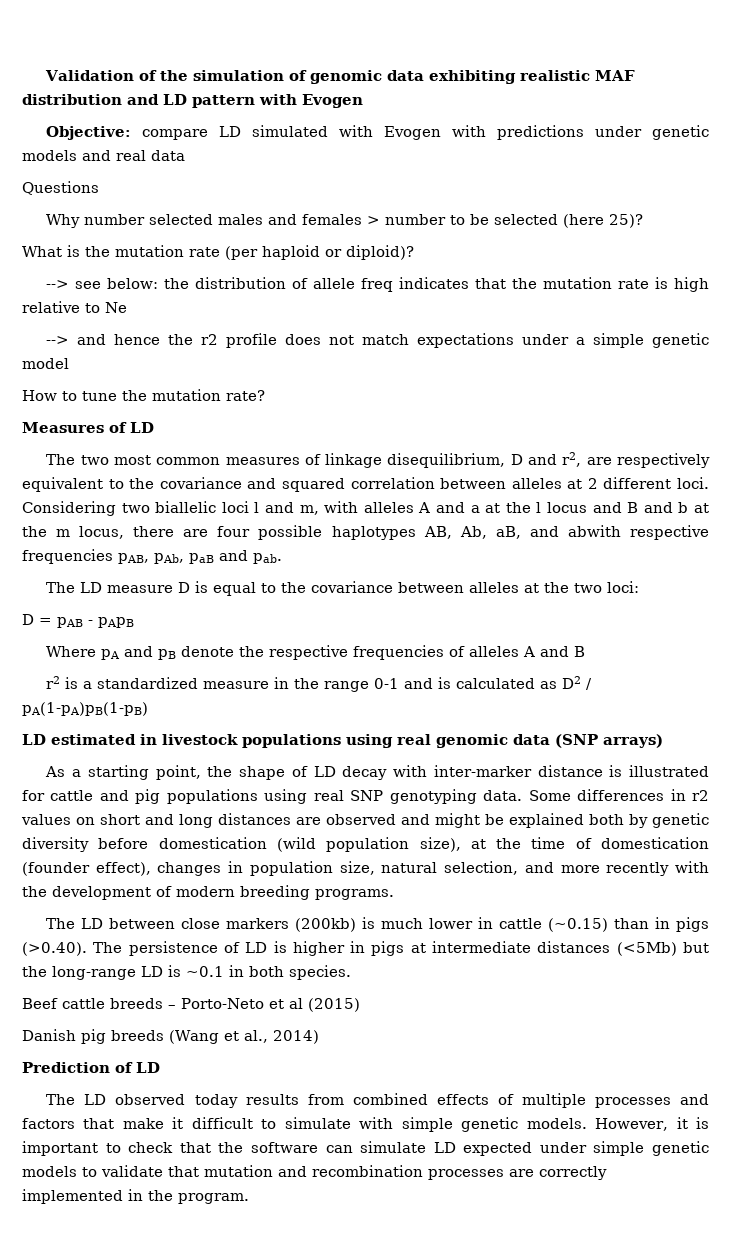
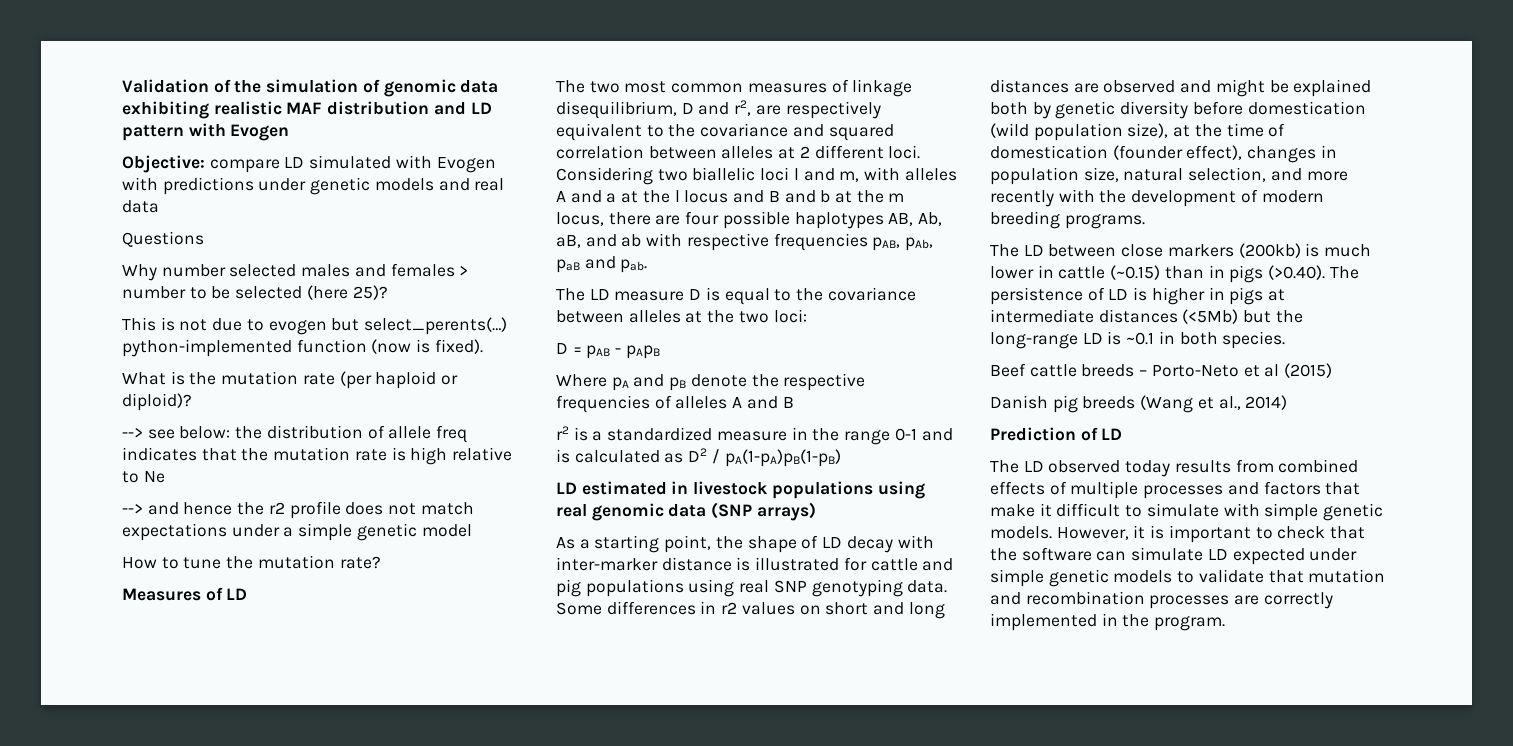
+ This is not due to evogen but select_perents(…) python-implemented function (now is fixed).
- Considering two biallelic loci l and m, with alleles A and a at the l locus and B and b at the m locus, there are four possible haplotypes AB, Ab, aB, and abwith respective frequencies pAB, pAb, paB and pab.
+ Considering two biallelic loci l and m, with alleles A and a at the l locus and B and b at the m locus, there are four possible haplotypes AB, Ab, aB, and ab with respective frequencies pAB, pAb, paB and pab.

